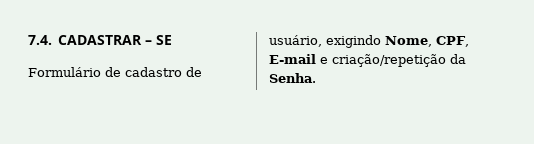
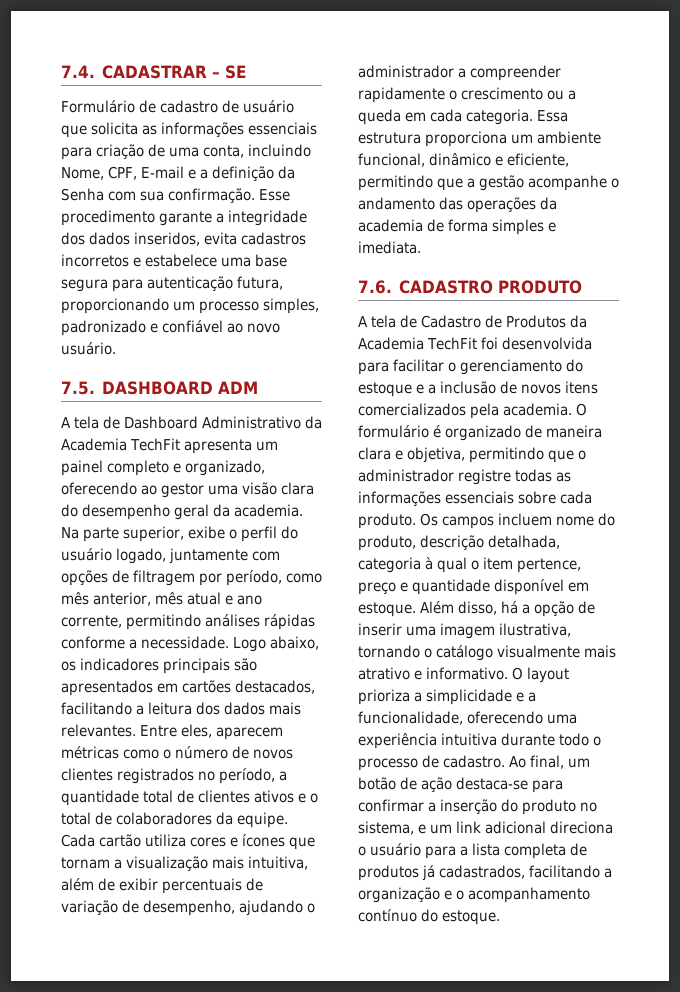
- Formulário de cadastro de usuário, exigindo Nome, CPF, E-mail e criação/repetição da Senha.
+ Formulário de cadastro de usuário que solicita as informações essenciais para criação de uma conta, incluindo Nome, CPF, E-mail e a definição da Senha com sua confirmação. Esse procedimento garante a integridade dos dados inseridos, evita cadastros incorretos e estabelece uma base segura para autenticação futura, proporcionando um processo simples, padronizado e confiável ao novo usuário.
+ 7.5. DASHBOARD ADM
+ A tela de Dashboard Administrativo da Academia TechFit apresenta um painel completo e organizado, oferecendo ao gestor uma visão clara do desempenho geral da academia. Na parte superior, exibe o perfil do usuário logado, juntamente com opções de filtragem por período, como mês anterior, mês atual e ano corrente, permitindo análises rápidas conforme a necessidade. Logo abaixo, os indicadores principais são apresentados em cartões destacados, facilitando a leitura dos dados mais relevantes. Entre eles, aparecem métricas como o número de novos clientes registrados no período, a quantidade total de clientes ativos e o total de colaboradores da equipe. Cada cartão utiliza cores e ícones que tornam a visualização mais intuitiva, além de exibir percentuais de variação de desempenho, ajudando o administrador a compreender rapidamente o crescimento ou a queda em cada categoria. Essa estrutura proporciona um ambiente funcional, dinâmico e eficiente, permitindo que a gestão acompanhe o andamento das operações da academia de forma simples e imediata.
+ 7.6. CADASTRO PRODUTO
+ A tela de Cadastro de Produtos da Academia TechFit foi desenvolvida para facilitar o gerenciamento do estoque e a inclusão de novos itens comercializados pela academia. O formulário é organizado de maneira clara e objetiva, permitindo que o administrador registre todas as informações essenciais sobre cada produto. Os campos incluem nome do produto, descrição detalhada, categoria à qual o item pertence, preço e quantidade disponível em estoque. Além disso, há a opção de inserir uma imagem ilustrativa, tornando o catálogo visualmente mais atrativo e informativo. O layout prioriza a simplicidade e a funcionalidade, oferecendo uma experiência intuitiva durante todo o processo de cadastro. Ao final, um botão de ação destaca-se para confirmar a inserção do produto no sistema, e um link adicional direciona o usuário para a lista completa de produtos já cadastrados, facilitando a organização e o acompanhamento contínuo do estoque.

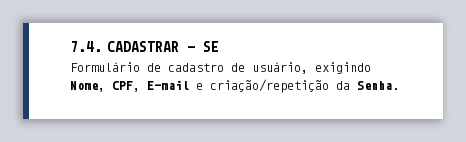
- Formulário de cadastro de usuário que solicita as informações essenciais para criação de uma conta, incluindo Nome, CPF, E-mail e a definição da Senha com sua confirmação. Esse procedimento garante a integridade dos dados inseridos, evita cadastros incorretos e estabelece uma base segura para autenticação futura, proporcionando um processo simples, padronizado e confiável ao novo usuário.
- 7.5. DASHBOARD ADM
- A tela de Dashboard Administrativo da Academia TechFit apresenta um painel completo e organizado, oferecendo ao gestor uma visão clara do desempenho geral da academia. Na parte superior, exibe o perfil do usuário logado, juntamente com opções de filtragem por período, como mês anterior, mês atual e ano corrente, permitindo análises rápidas conforme a necessidade. Logo abaixo, os indicadores principais são apresentados em cartões destacados, facilitando a leitura dos dados mais relevantes. Entre eles, aparecem métricas como o número de novos clientes registrados no período, a quantidade total de clientes ativos e o total de colaboradores da equipe. Cada cartão utiliza cores e ícones que tornam a visualização mais intuitiva, além de exibir percentuais de variação de desempenho, ajudando o administrador a compreender rapidamente o crescimento ou a queda em cada categoria. Essa estrutura proporciona um ambiente funcional, dinâmico e eficiente, permitindo que a gestão acompanhe o andamento das operações da academia de forma simples e imediata.
- 7.6. CADASTRO PRODUTO
- A tela de Cadastro de Produtos da Academia TechFit foi desenvolvida para facilitar o gerenciamento do estoque e a inclusão de novos itens comercializados pela academia. O formulário é organizado de maneira clara e objetiva, permitindo que o administrador registre todas as informações essenciais sobre cada produto. Os campos incluem nome do produto, descrição detalhada, categoria à qual o item pertence, preço e quantidade disponível em estoque. Além disso, há a opção de inserir uma imagem ilustrativa, tornando o catálogo visualmente mais atrativo e informativo. O layout prioriza a simplicidade e a funcionalidade, oferecendo uma experiência intuitiva durante todo o processo de cadastro. Ao final, um botão de ação destaca-se para confirmar a inserção do produto no sistema, e um link adicional direciona o usuário para a lista completa de produtos já cadastrados, facilitando a organização e o acompanhamento contínuo do estoque.
+ Formulário de cadastro de usuário, exigindo Nome, CPF, E-mail e criação/repetição da Senha.

